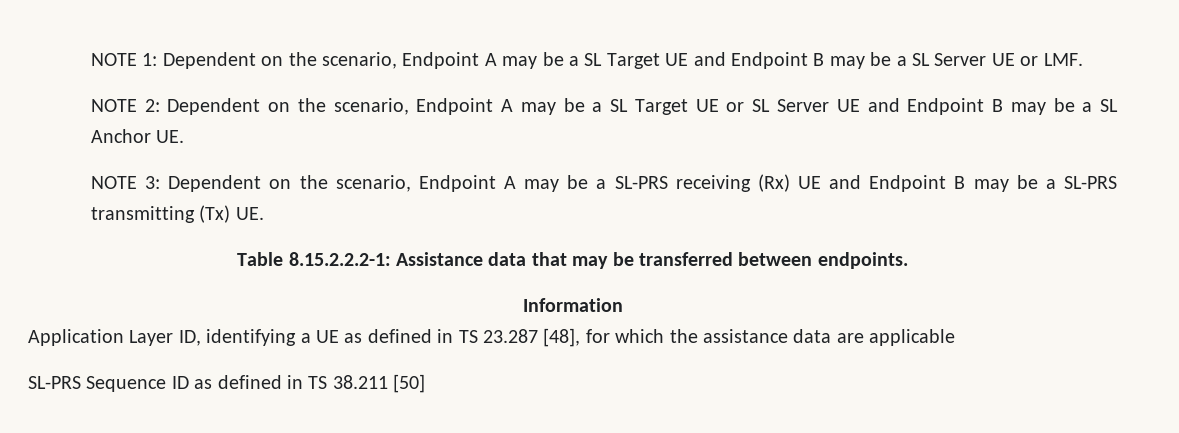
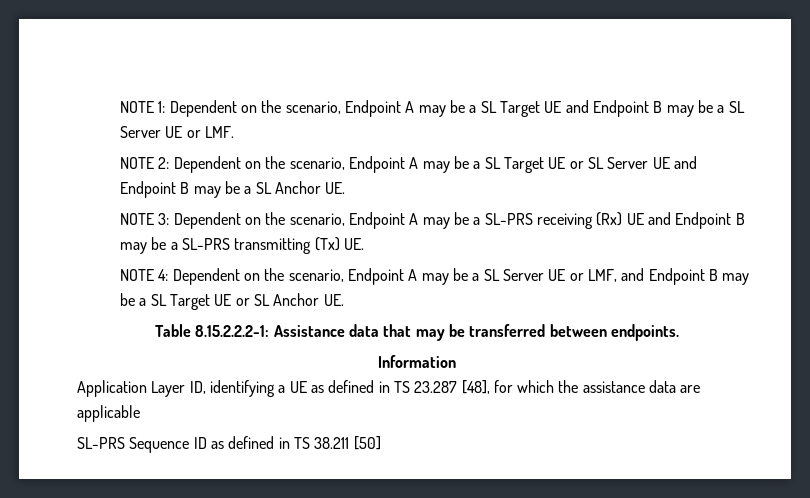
+ NOTE 4: Dependent on the scenario, Endpoint A may be a SL Server UE or LMF, and Endpoint B may be a SL Target UE or SL Anchor UE.

